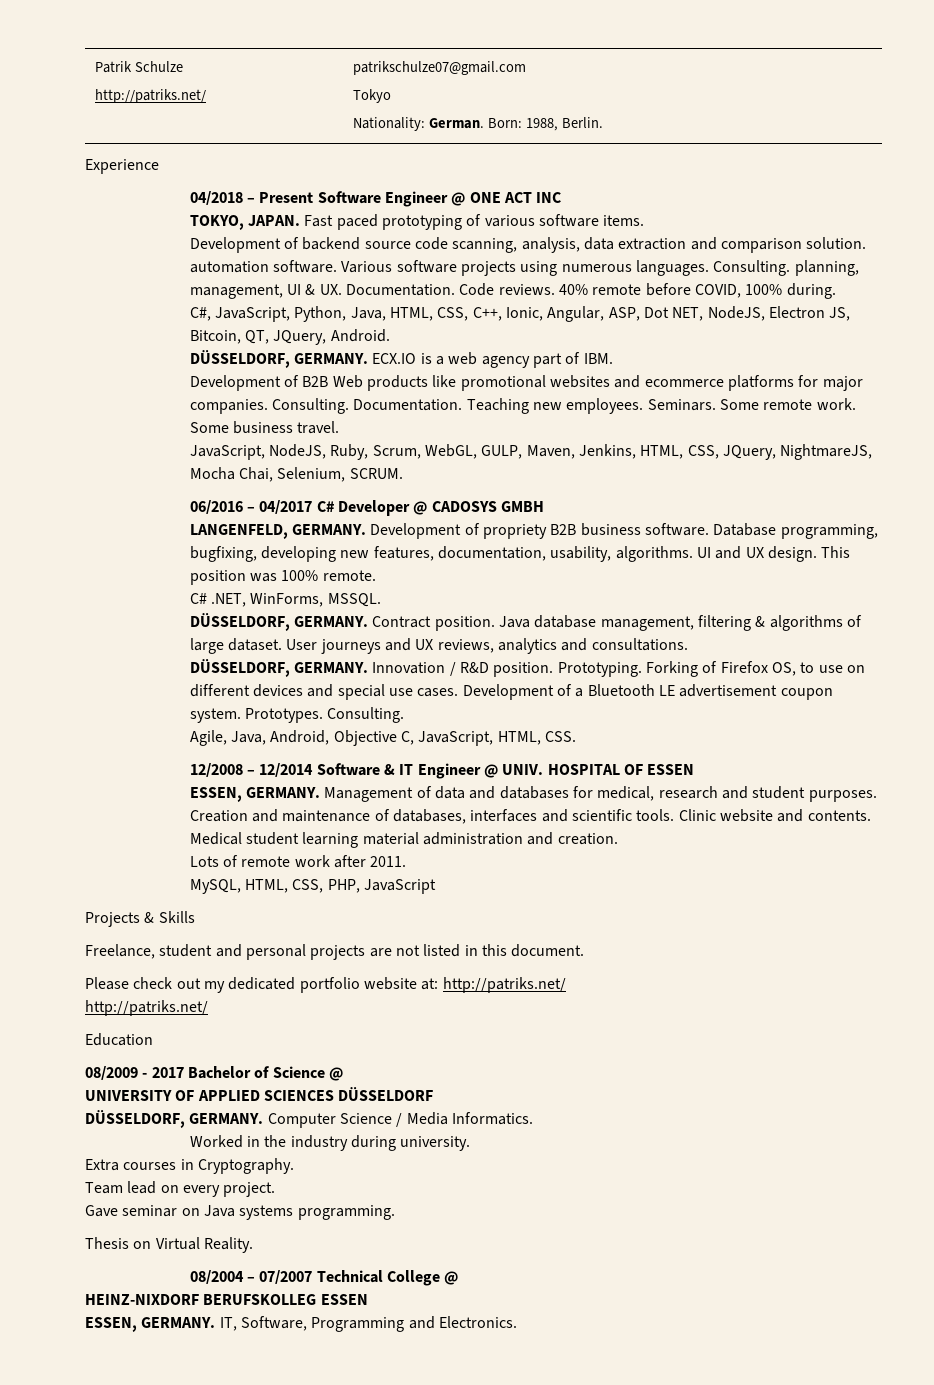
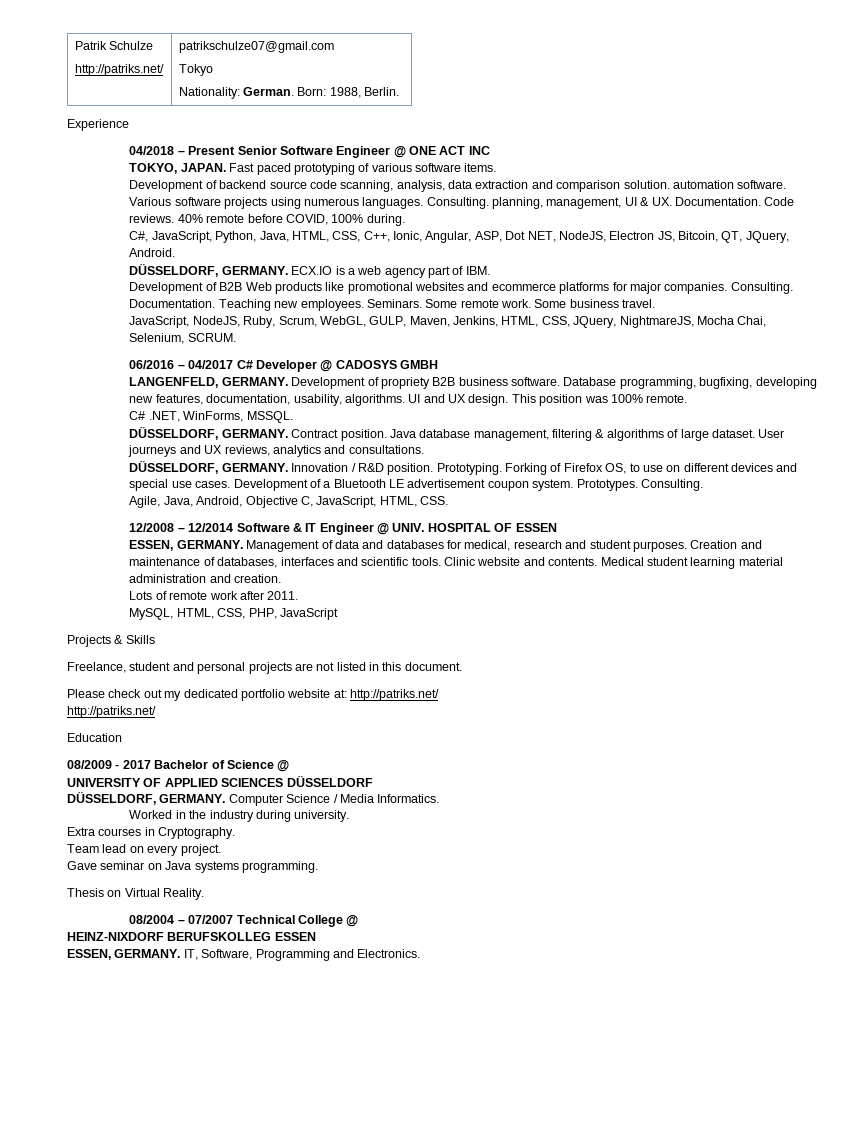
- 04/2018 – Present Software Engineer @ ONE ACT INC
+ 04/2018 – Present Senior Software Engineer @ ONE ACT INC

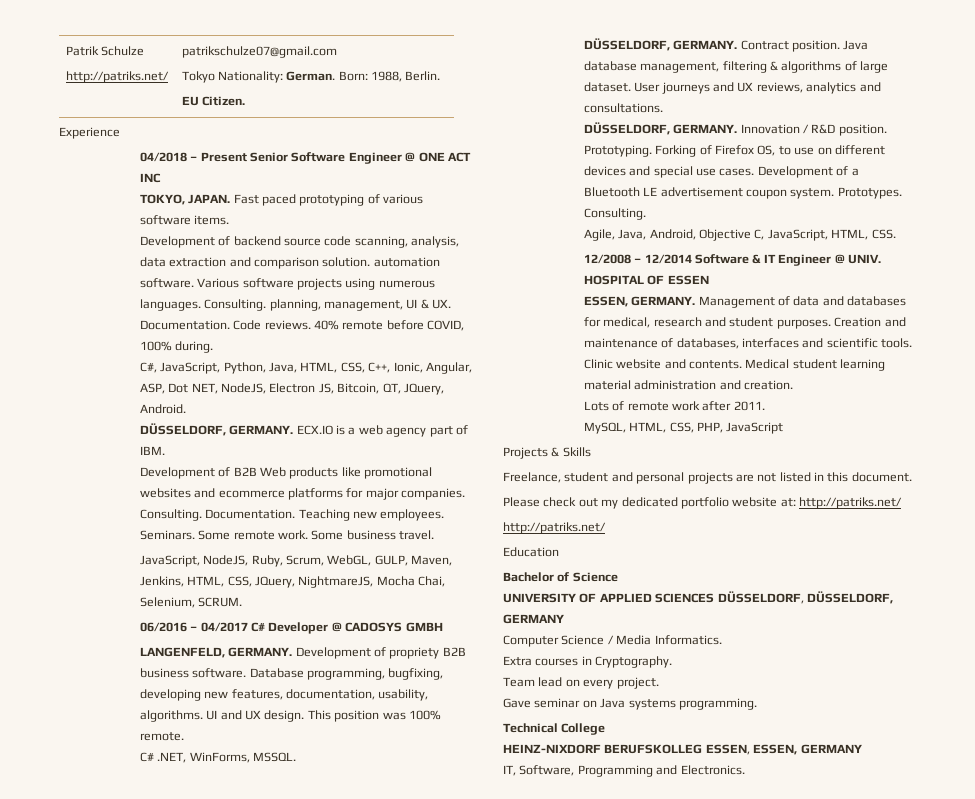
  Patrik Schulze
  http://patriks.net/ | patrikschulze07@gmail.com
- Tokyo
- Nationality: German. Born: 1988, Berlin.
+ Tokyo Nationality: German. Born: 1988, Berlin.
+ EU Citizen.
- 08/2009 - 2017 Bachelor of Science @
+ Bachelor of Science
- UNIVERSITY OF APPLIED SCIENCES DÜSSELDORF
- DÜSSELDORF, GERMANY. Computer Science / Media Informatics.
+ UNIVERSITY OF APPLIED SCIENCES DÜSSELDORF, DÜSSELDORF, GERMANY
+ Computer Science / Media Informatics.
- Worked in the industry during university.
- Thesis on Virtual Reality.
- 08/2004 – 07/2007 Technical College @
+ Technical College
- HEINZ-NIXDORF BERUFSKOLLEG ESSEN
- ESSEN, GERMANY. IT, Software, Programming and Electronics.
+ HEINZ-NIXDORF BERUFSKOLLEG ESSEN, ESSEN, GERMANY
+ IT, Software, Programming and Electronics.

